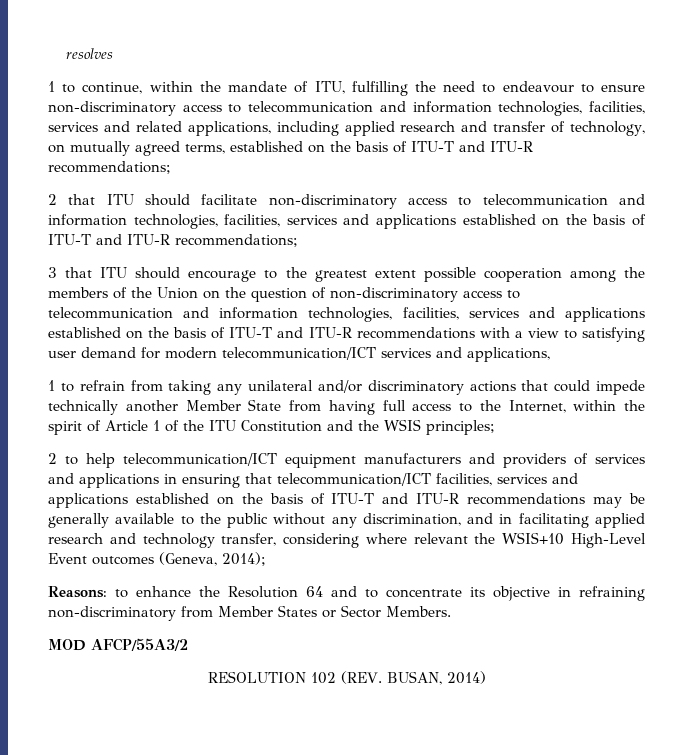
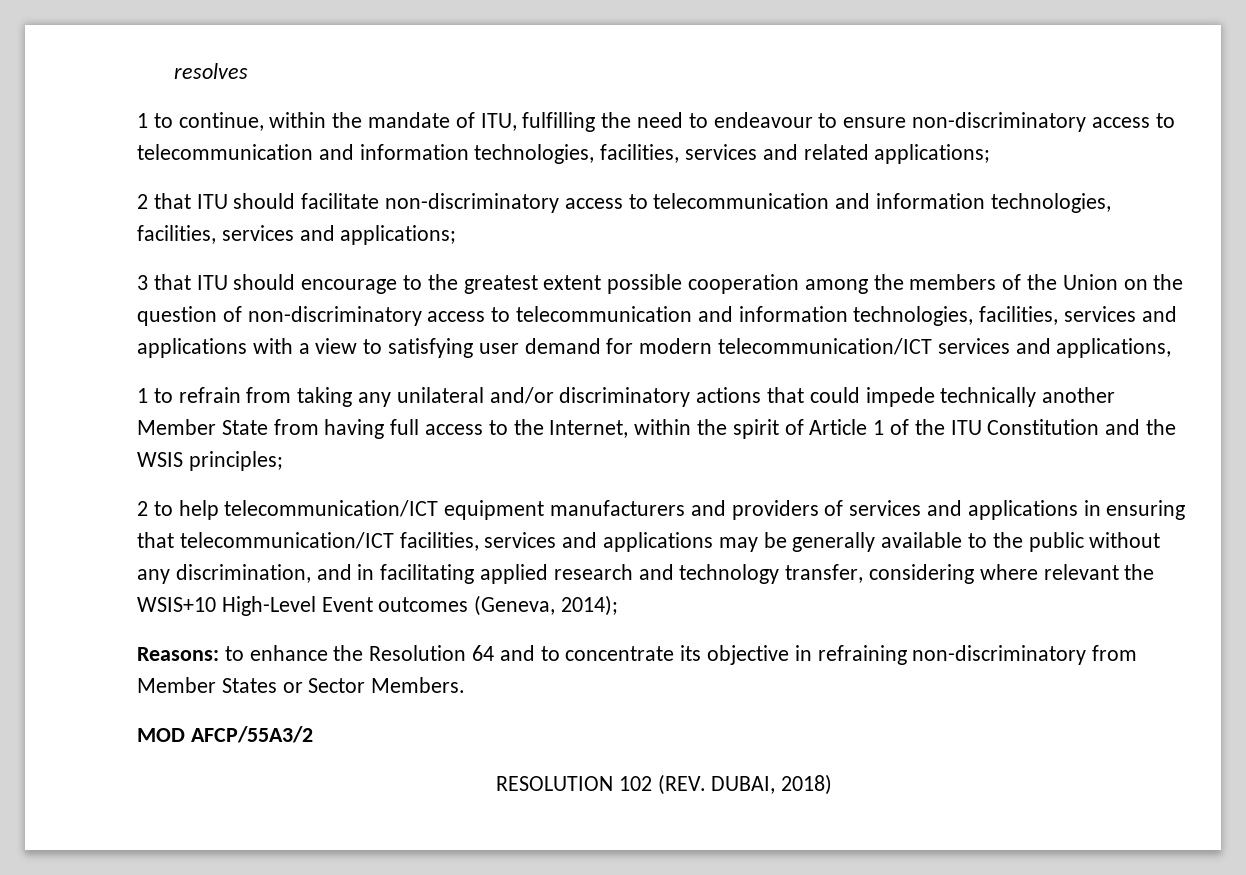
- 1 to continue, within the mandate of ITU, fulfilling the need to endeavour to ensure non-discriminatory access to telecommunication and information technologies, facilities, services and related applications, including applied research and transfer of technology, on mutually agreed terms, established on the basis of ITU-T and ITU-R recommendations;
+ 1 to continue, within the mandate of ITU, fulfilling the need to endeavour to ensure non-discriminatory access to telecommunication and information technologies, facilities, services and related applications;
- 2 that ITU should facilitate non-discriminatory access to telecommunication and information technologies, facilities, services and applications established on the basis of ITU-T and ITU-R recommendations;
+ 2 that ITU should facilitate non-discriminatory access to telecommunication and information technologies, facilities, services and applications;
- 3 that ITU should encourage to the greatest extent possible cooperation among the members of the Union on the question of non-discriminatory access to telecommunication and information technologies, facilities, services and applications established on the basis of ITU-T and ITU-R recommendations with a view to satisfying user demand for modern telecommunication/ICT services and applications,
+ 3 that ITU should encourage to the greatest extent possible cooperation among the members of the Union on the question of non-discriminatory access to telecommunication and information technologies, facilities, services and applications with a view to satisfying user demand for modern telecommunication/ICT services and applications,
- 2 to help telecommunication/ICT equipment manufacturers and providers of services and applications in ensuring that telecommunication/ICT facilities, services and applications established on the basis of ITU-T and ITU-R recommendations may be generally available to the public without any discrimination, and in facilitating applied research and technology transfer, considering where relevant the WSIS+10 High-Level Event outcomes (Geneva, 2014);
+ 2 to help telecommunication/ICT equipment manufacturers and providers of services and applications in ensuring that telecommunication/ICT facilities, services and applications may be generally available to the public without any discrimination, and in facilitating applied research and technology transfer, considering where relevant the WSIS+10 High-Level Event outcomes (Geneva, 2014);
- RESOLUTION 102 (REV. BUSAN, 2014)
+ RESOLUTION 102 (REV. DUBAI, 2018)

